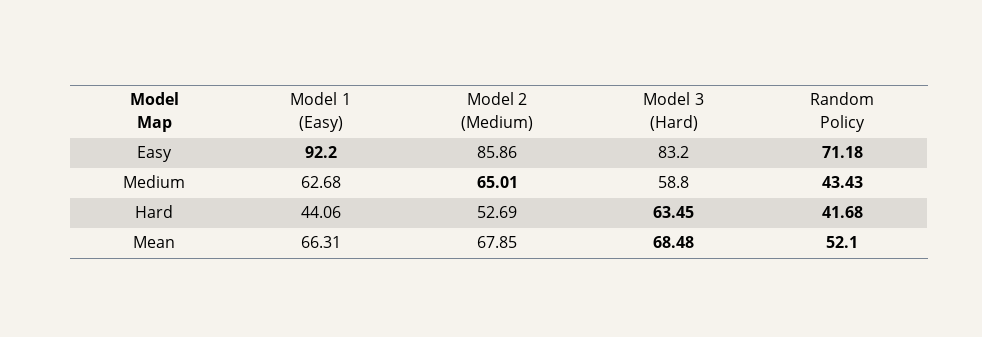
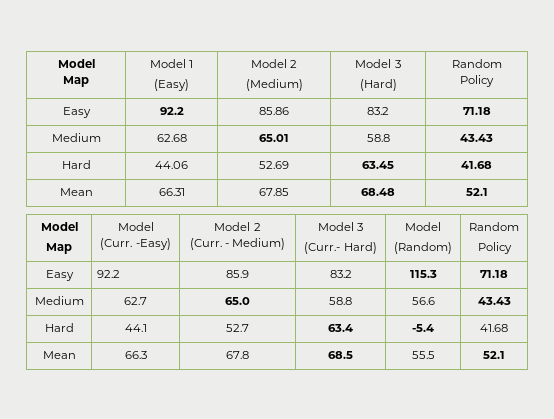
  Mean | 66.31 | 67.85 | 68.48 | 52.1
+ Model
+ Map | Model
+ (Curr. -Easy) | Model 2
+ (Curr. - Medium) | Model 3
+ (Curr.- Hard) | Model
+ (Random) | Random
+ Policy
+ Easy | 92.2 | 85.9 | 83.2 | 115.3 | 71.18
+ Medium | 62.7 | 65.0 | 58.8 | 56.6 | 43.43
+ Hard | 44.1 | 52.7 | 63.4 | -5.4 | 41.68
+ Mean | 66.3 | 67.8 | 68.5 | 55.5 | 52.1

